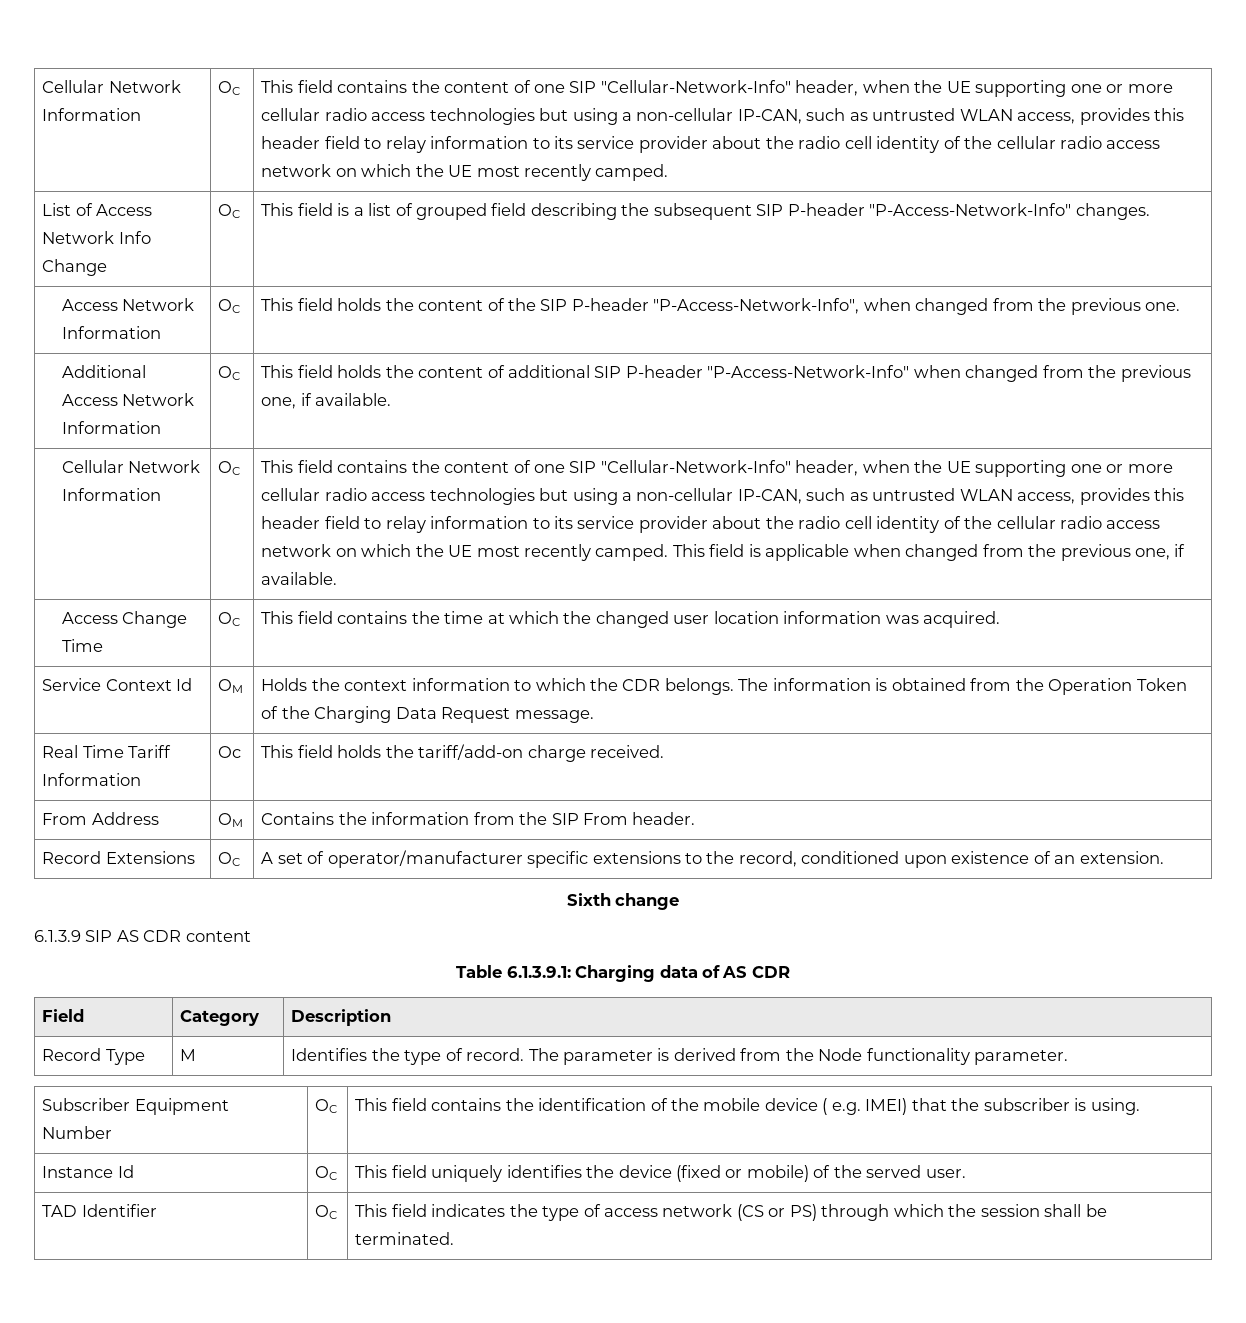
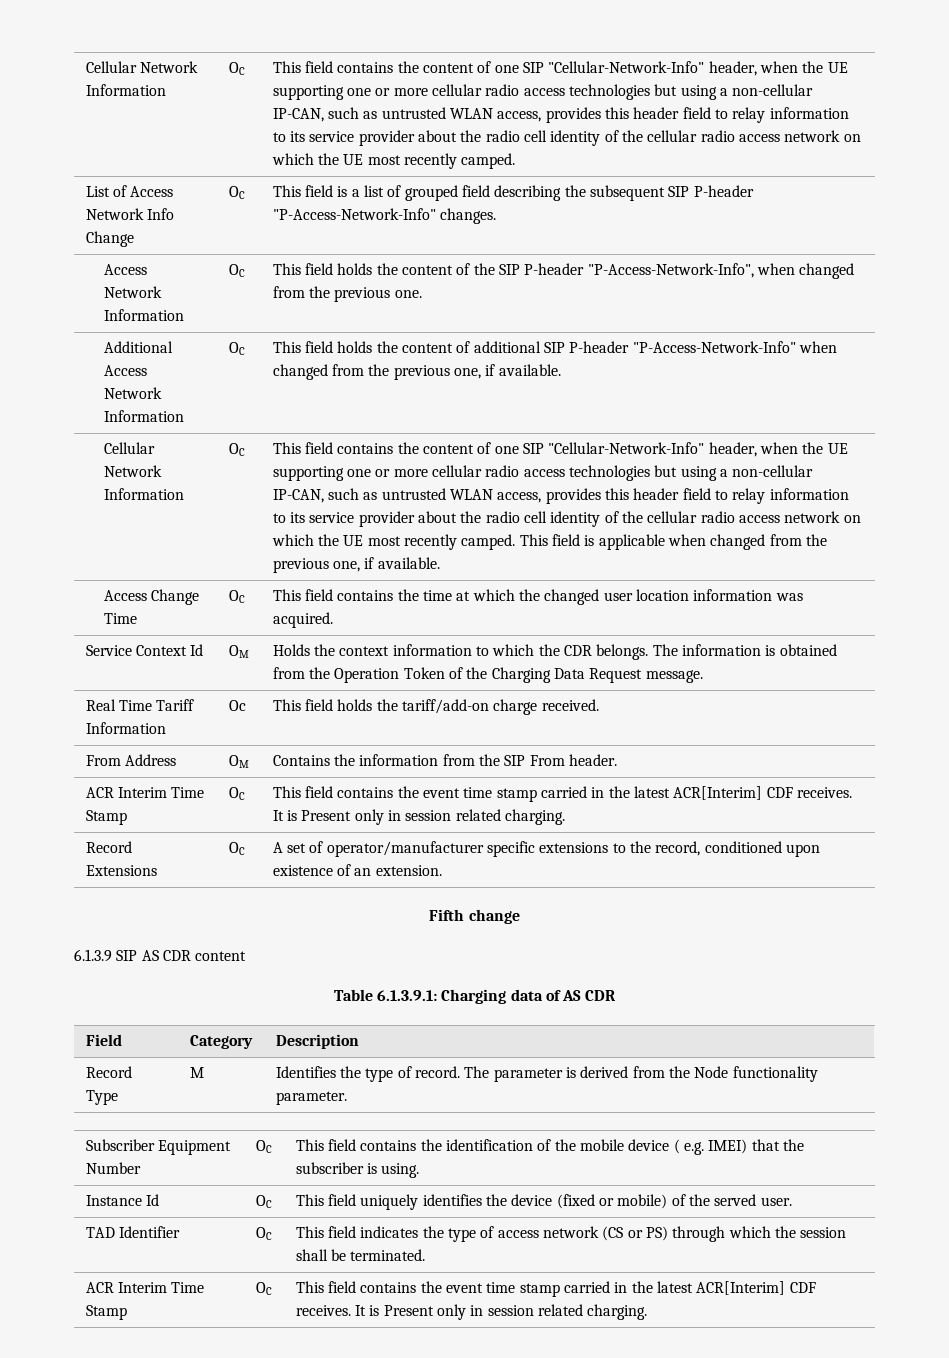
  From Address | OM | Contains the information from the SIP From header.
+ ACR Interim Time Stamp | OC | This field contains the event time stamp carried in the latest ACR[Interim] CDF receives. It is Present only in session related charging.
- Sixth change
+ Fifth change
  TAD Identifier | OC | This field indicates the type of access network (CS or PS) through which the session shall be terminated.
+ ACR Interim Time Stamp | OC | This field contains the event time stamp carried in the latest ACR[Interim] CDF receives. It is Present only in session related charging.

